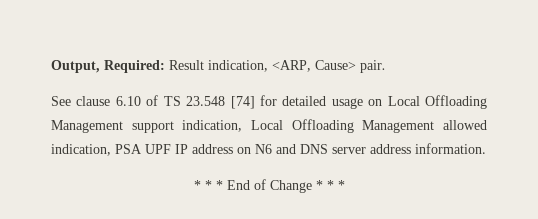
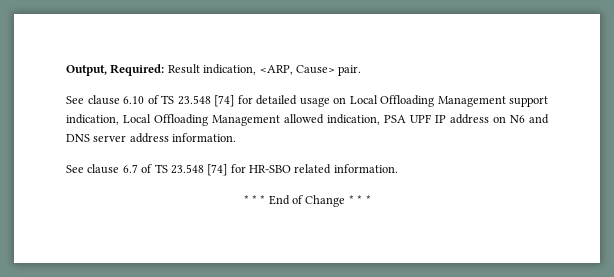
+ See clause 6.7 of TS 23.548 [74] for HR-SBO related information.

